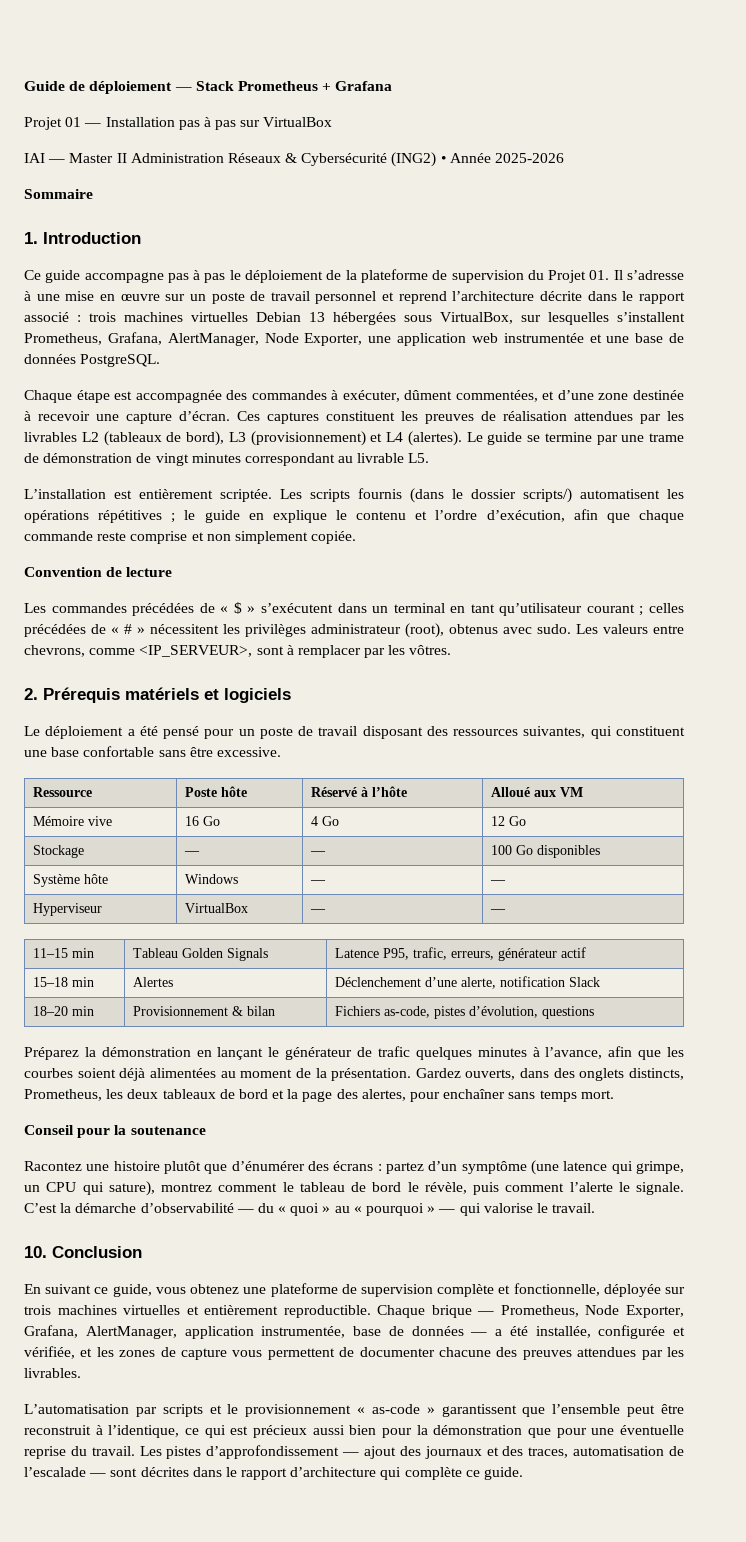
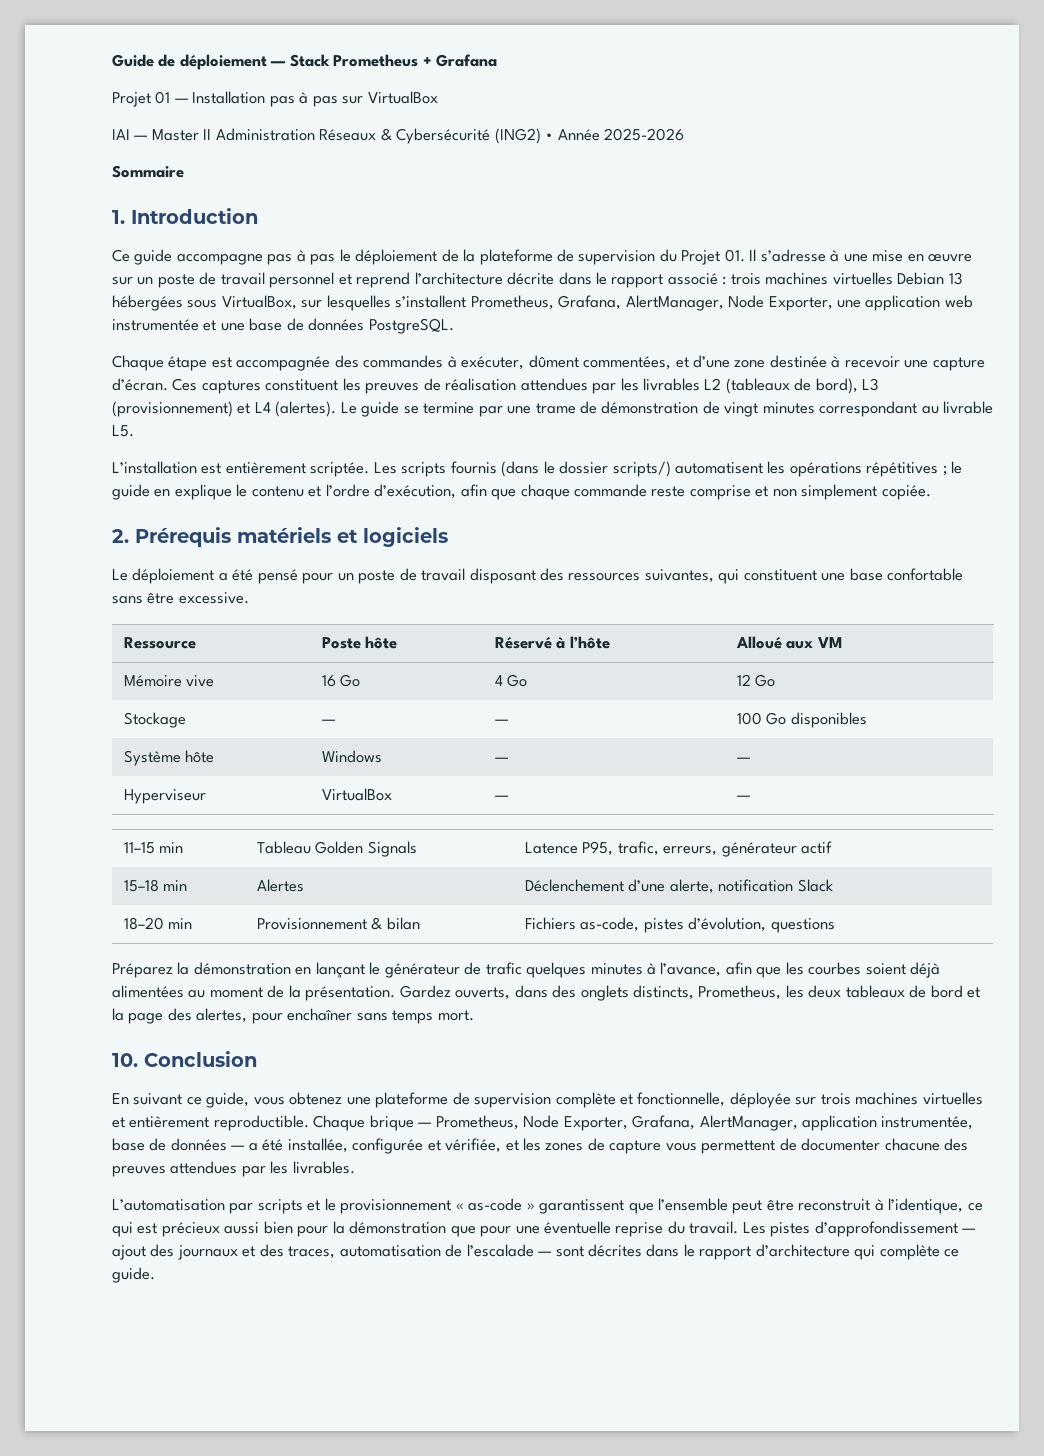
- Convention de lecture
- Les commandes précédées de « $ » s’exécutent dans un terminal en tant qu’utilisateur courant ; celles précédées de « # » nécessitent les privilèges administrateur (root), obtenus avec sudo. Les valeurs entre chevrons, comme <IP_SERVEUR>, sont à remplacer par les vôtres.
- Conseil pour la soutenance
- Racontez une histoire plutôt que d’énumérer des écrans : partez d’un symptôme (une latence qui grimpe, un CPU qui sature), montrez comment le tableau de bord le révèle, puis comment l’alerte le signale. C’est la démarche d’observabilité — du « quoi » au « pourquoi » — qui valorise le travail.

